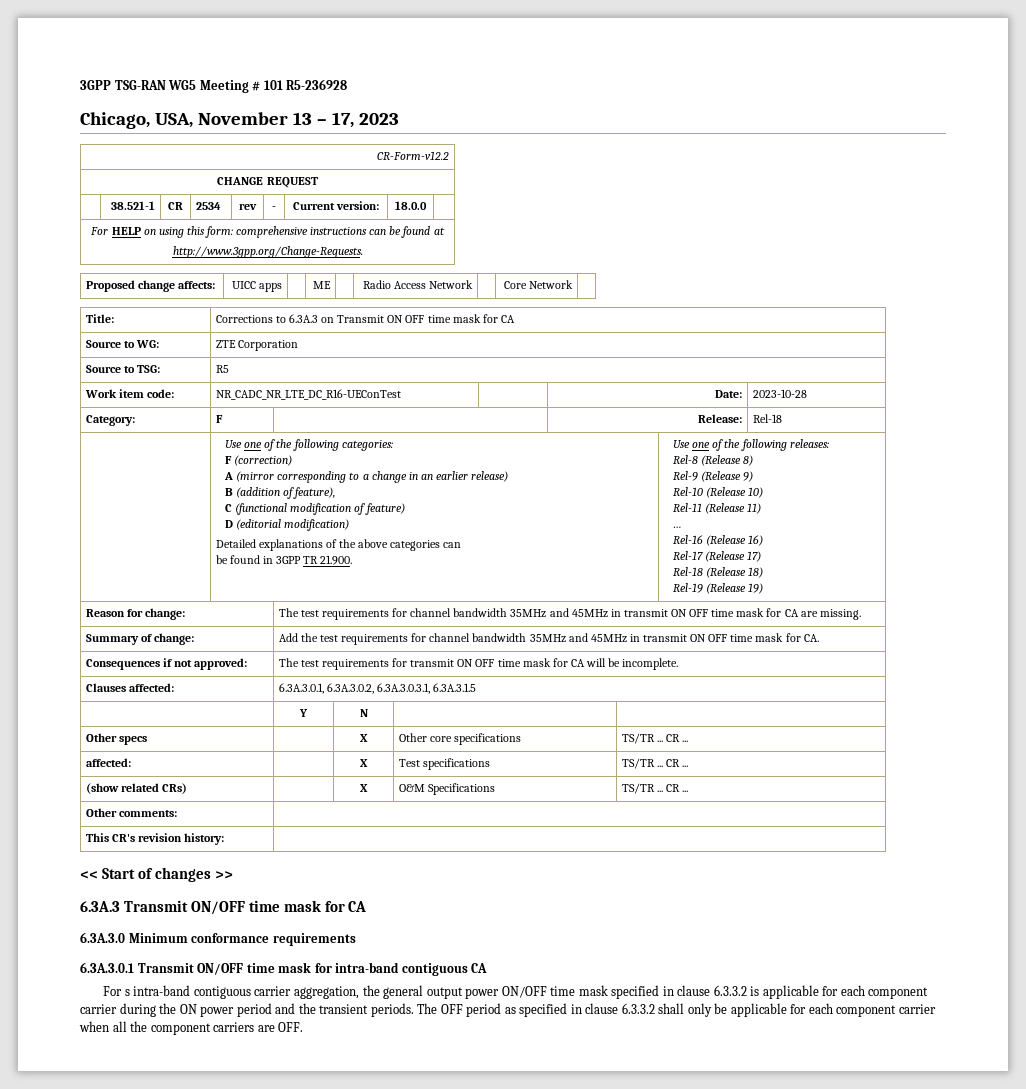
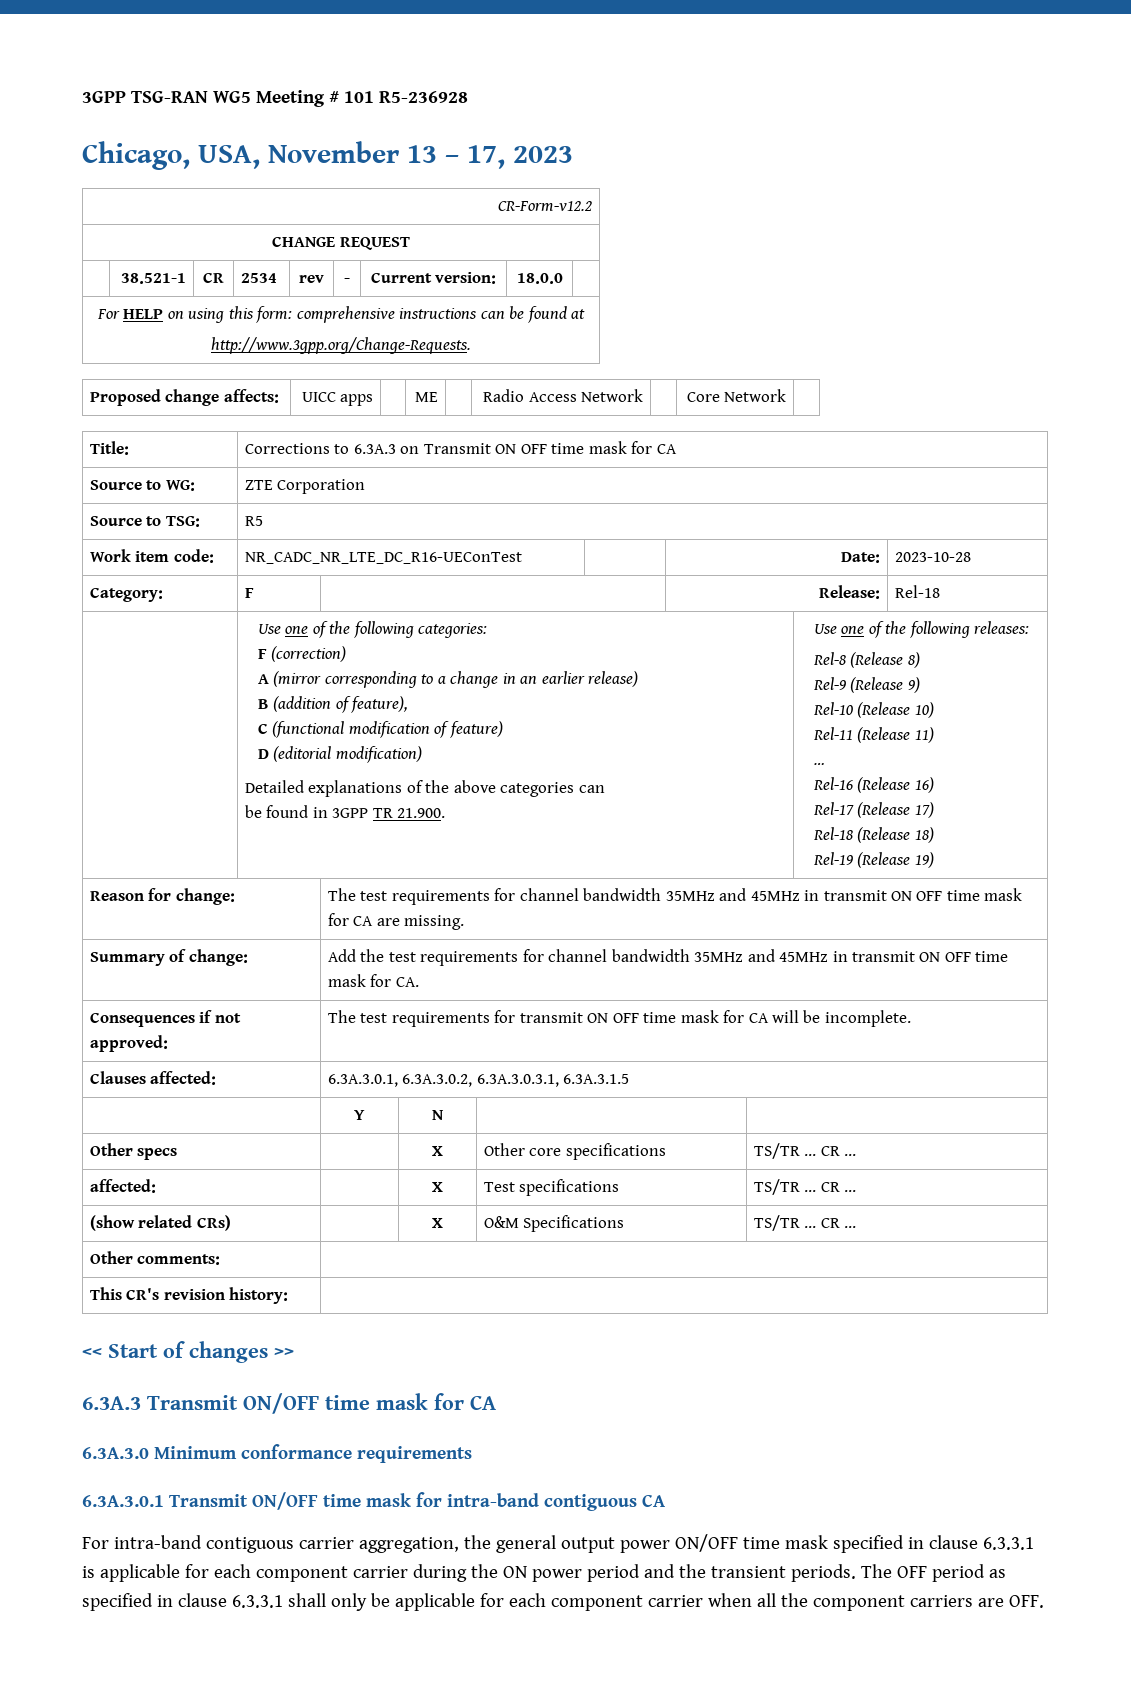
- For s intra-band contiguous carrier aggregation, the general output power ON/OFF time mask specified in clause 6.3.3.2 is applicable for each component carrier during the ON power period and the transient periods.
+ For intra-band contiguous carrier aggregation, the general output power ON/OFF time mask specified in clause 6.3.3.1 is applicable for each component carrier during the ON power period and the transient periods.
- The OFF period as specified in clause 6.3.3.2 shall only be applicable for each component carrier when all the component carriers are OFF.
+ The OFF period as specified in clause 6.3.3.1 shall only be applicable for each component carrier when all the component carriers are OFF.

